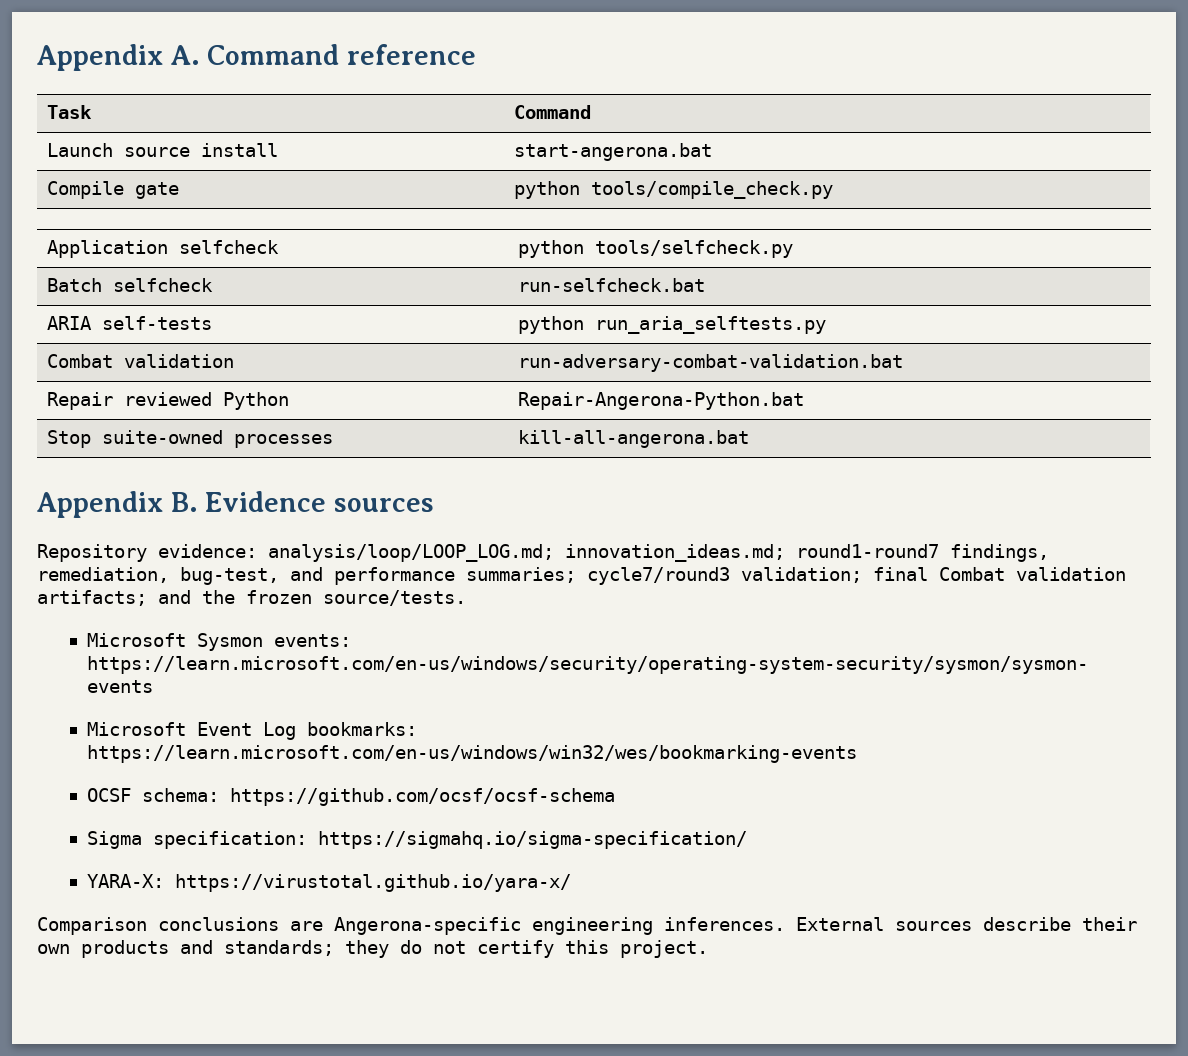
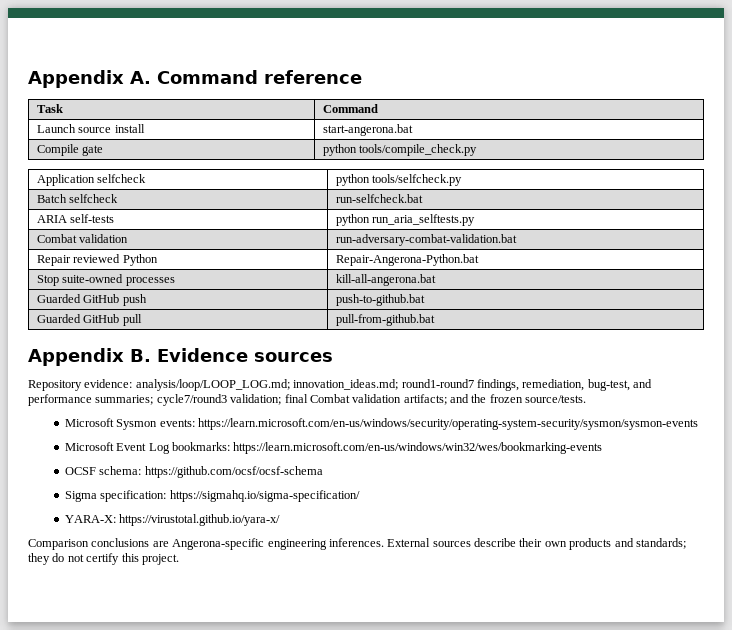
+ Guarded GitHub push | push-to-github.bat
+ Guarded GitHub pull | pull-from-github.bat

